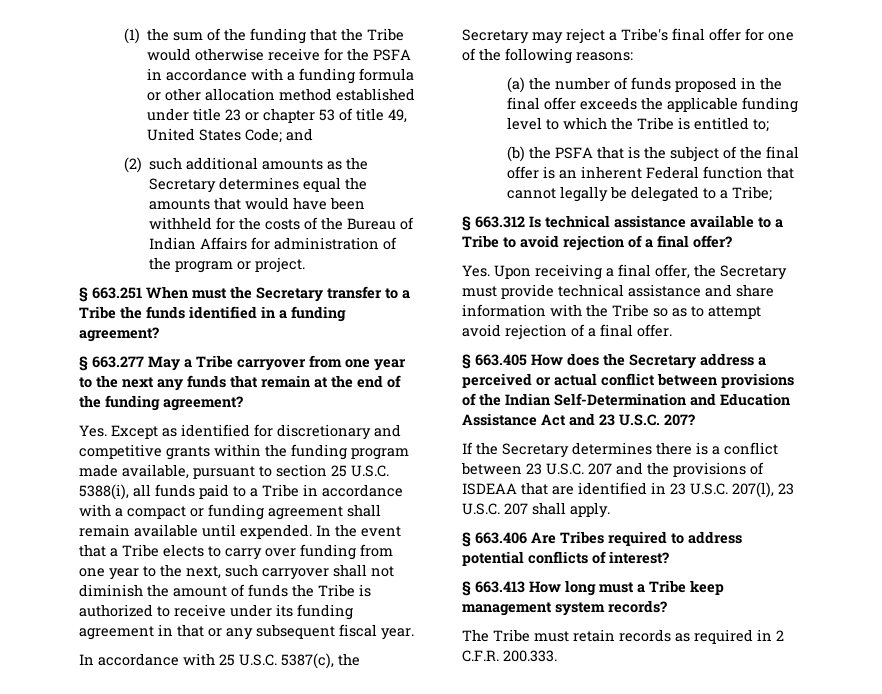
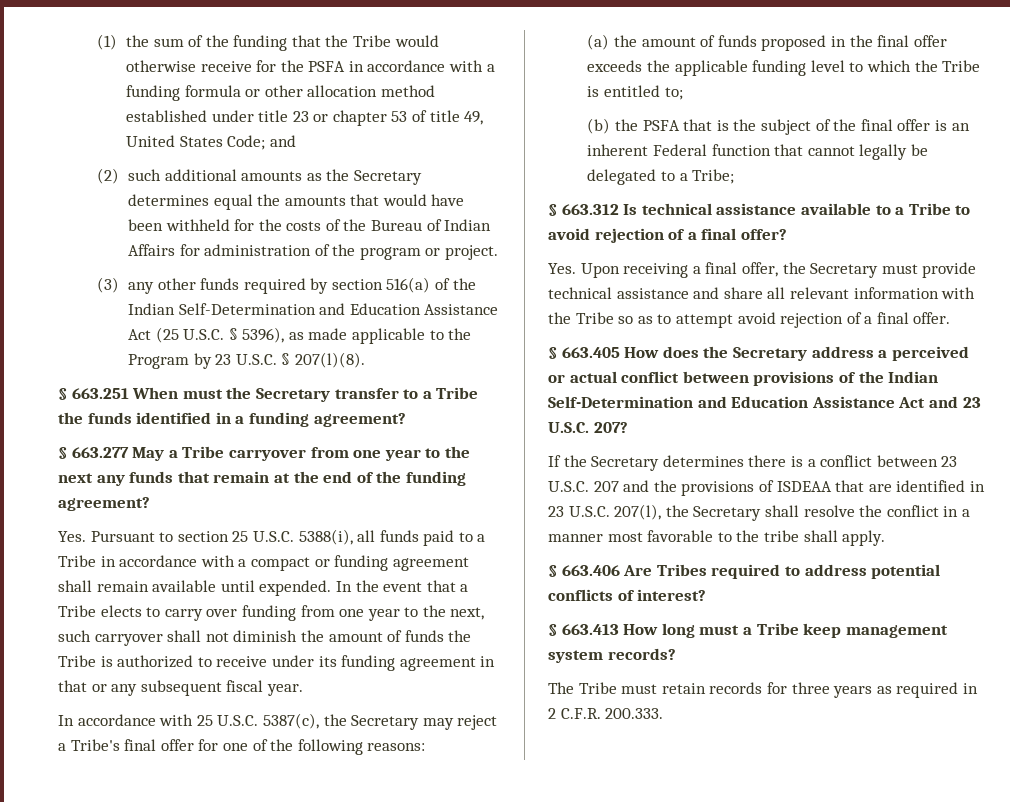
+ (3) any other funds required by section 516(a) of the Indian Self-Determination and Education Assistance Act (25 U.S.C. § 5396), as made applicable to the Program by 23 U.S.C. § 207(l)(8).
- Yes. Except as identified for discretionary and competitive grants within the funding program made available, pursuant to section 25 U.S.C. 5388(i), all funds paid to a Tribe in accordance with a compact or funding agreement shall remain available until expended.
+ Yes. Pursuant to section 25 U.S.C. 5388(i), all funds paid to a Tribe in accordance with a compact or funding agreement shall remain available until expended.
- (a) the number of funds proposed in the final offer exceeds the applicable funding level to which the Tribe is entitled to;
+ (a) the amount of funds proposed in the final offer exceeds the applicable funding level to which the Tribe is entitled to;
- Yes. Upon receiving a final offer, the Secretary must provide technical assistance and share information with the Tribe so as to attempt avoid rejection of a final offer.
+ Yes. Upon receiving a final offer, the Secretary must provide technical assistance and share all relevant information with the Tribe so as to attempt avoid rejection of a final offer.
- If the Secretary determines there is a conflict between 23 U.S.C. 207 and the provisions of ISDEAA that are identified in 23 U.S.C. 207(l), 23 U.S.C. 207 shall apply.
+ If the Secretary determines there is a conflict between 23 U.S.C. 207 and the provisions of ISDEAA that are identified in 23 U.S.C. 207(l), the Secretary shall resolve the conflict in a manner most favorable to the tribe shall apply.
- The Tribe must retain records as required in 2 C.F.R. 200.333.
+ The Tribe must retain records for three years as required in 2 C.F.R. 200.333.

